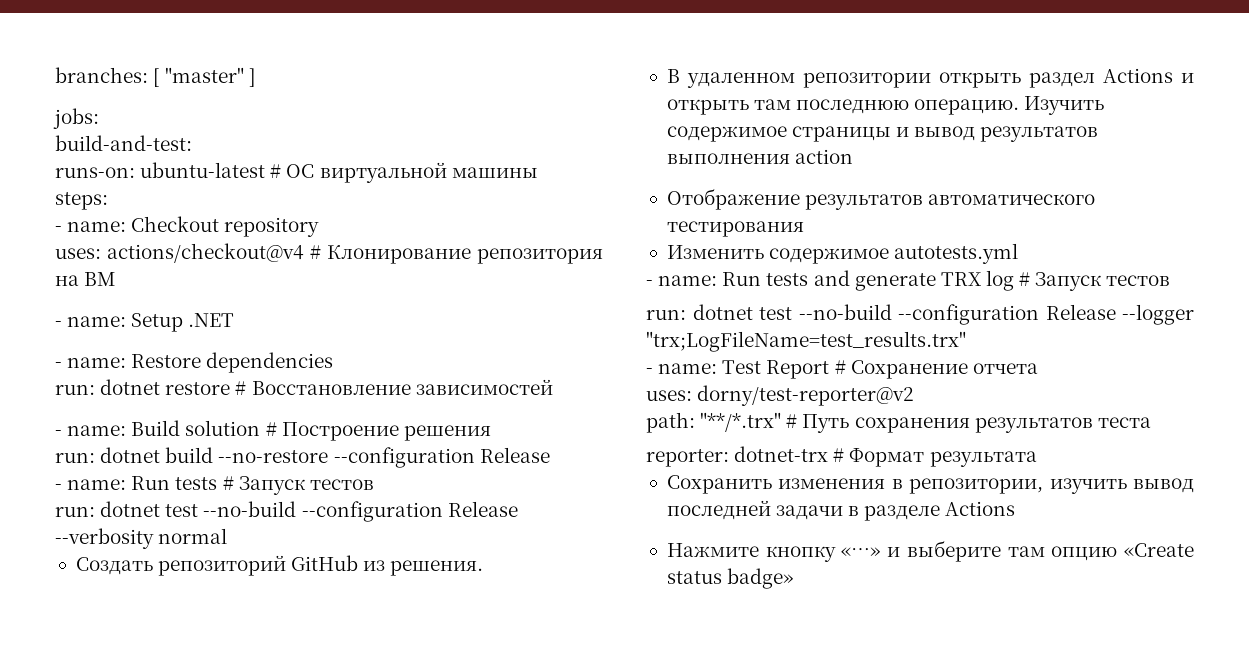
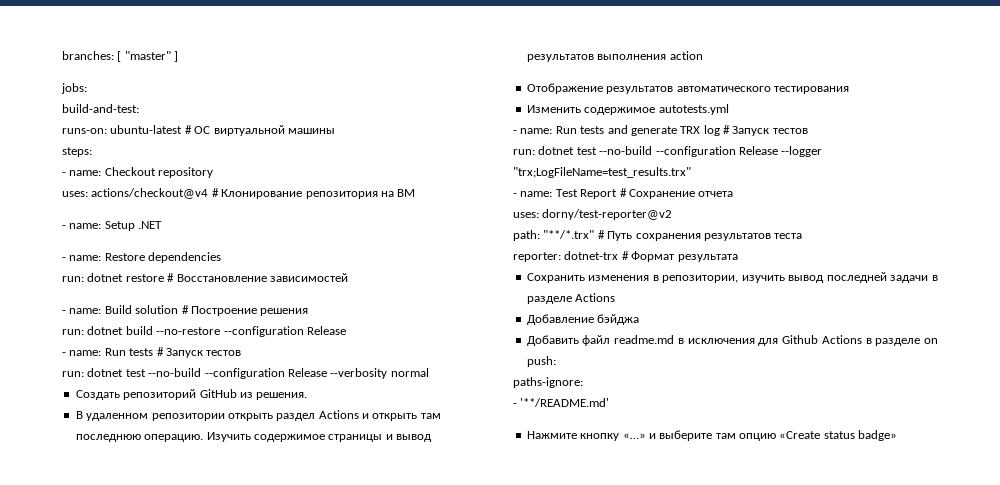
+ Добавление бэйджа
+ Добавить файл readme.md в исключения для Github Actions в разделе on push:
+ paths-ignore:
+ - '**/README.md'

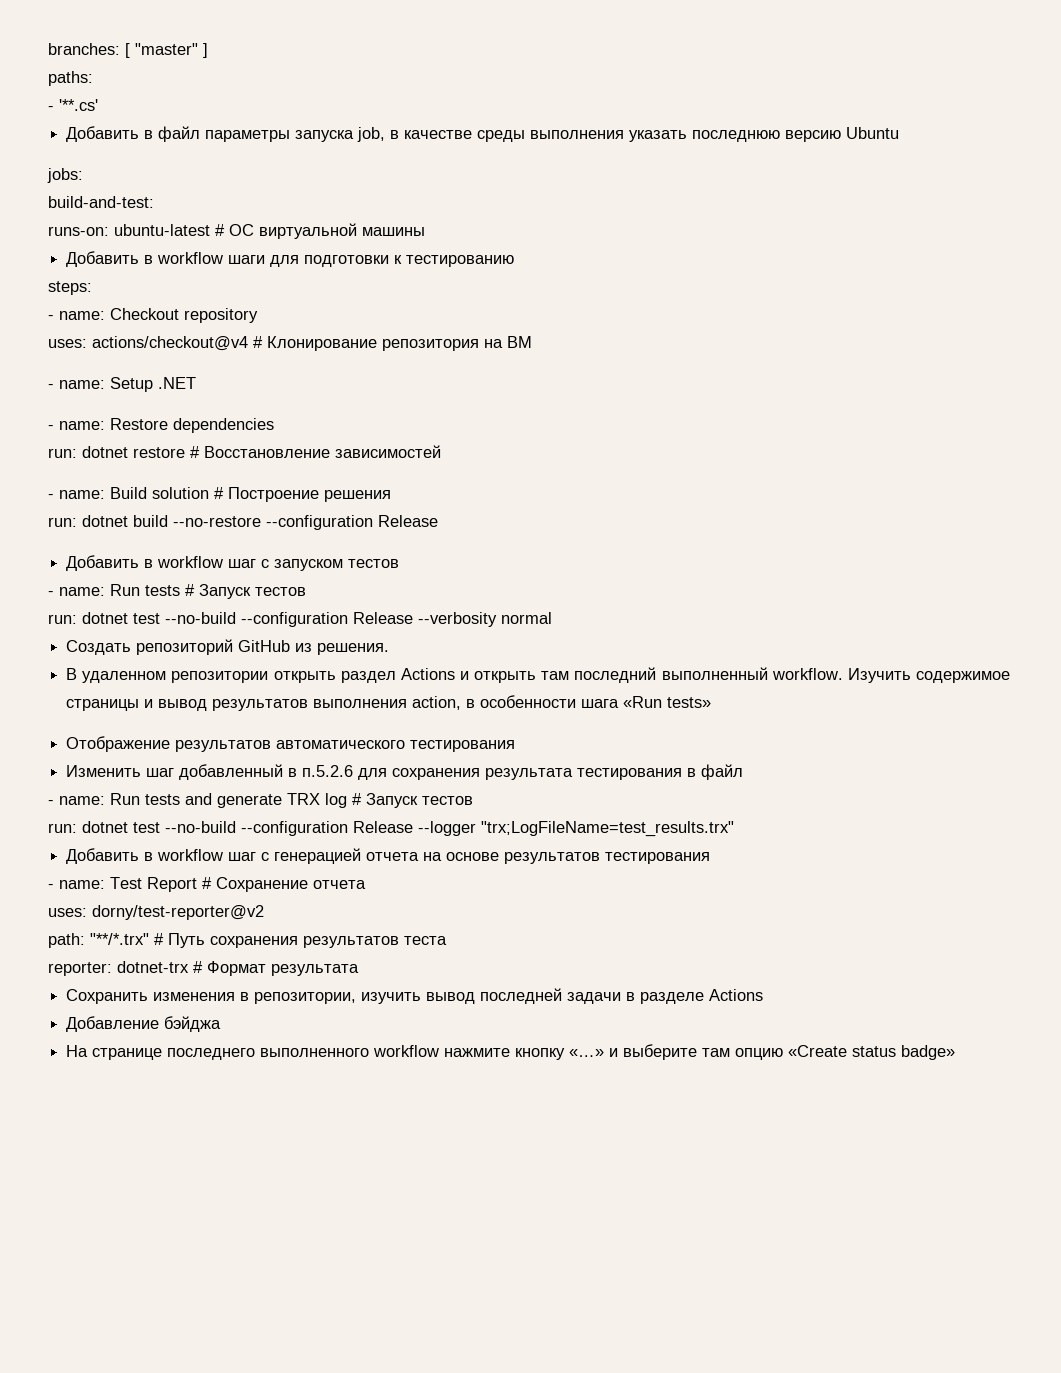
+ paths:
+ - '**.cs'
+ Добавить в файл параметры запуска job, в качестве среды выполнения указать последнюю версию Ubuntu
+ Добавить в workflow шаги для подготовки к тестированию
+ Добавить в workflow шаг с запуском тестов
- В удаленном репозитории открыть раздел Actions и открыть там последнюю операцию.
+ В удаленном репозитории открыть раздел Actions и открыть там последний выполненный workflow.
- Изучить содержимое страницы и вывод результатов выполнения action
+ Изучить содержимое страницы и вывод результатов выполнения action, в особенности шага «Run tests»
- Изменить содержимое autotests.yml
+ Изменить шаг добавленный в п.5.2.6 для сохранения результата тестирования в файл
+ Добавить в workflow шаг с генерацией отчета на основе результатов тестирования
- Добавить файл readme.md в исключения для Github Actions в разделе on push:
- paths-ignore:
- - '**/README.md'
- Нажмите кнопку «…» и выберите там опцию «Create status badge»
+ На странице последнего выполненного workflow нажмите кнопку «…» и выберите там опцию «Create status badge»

